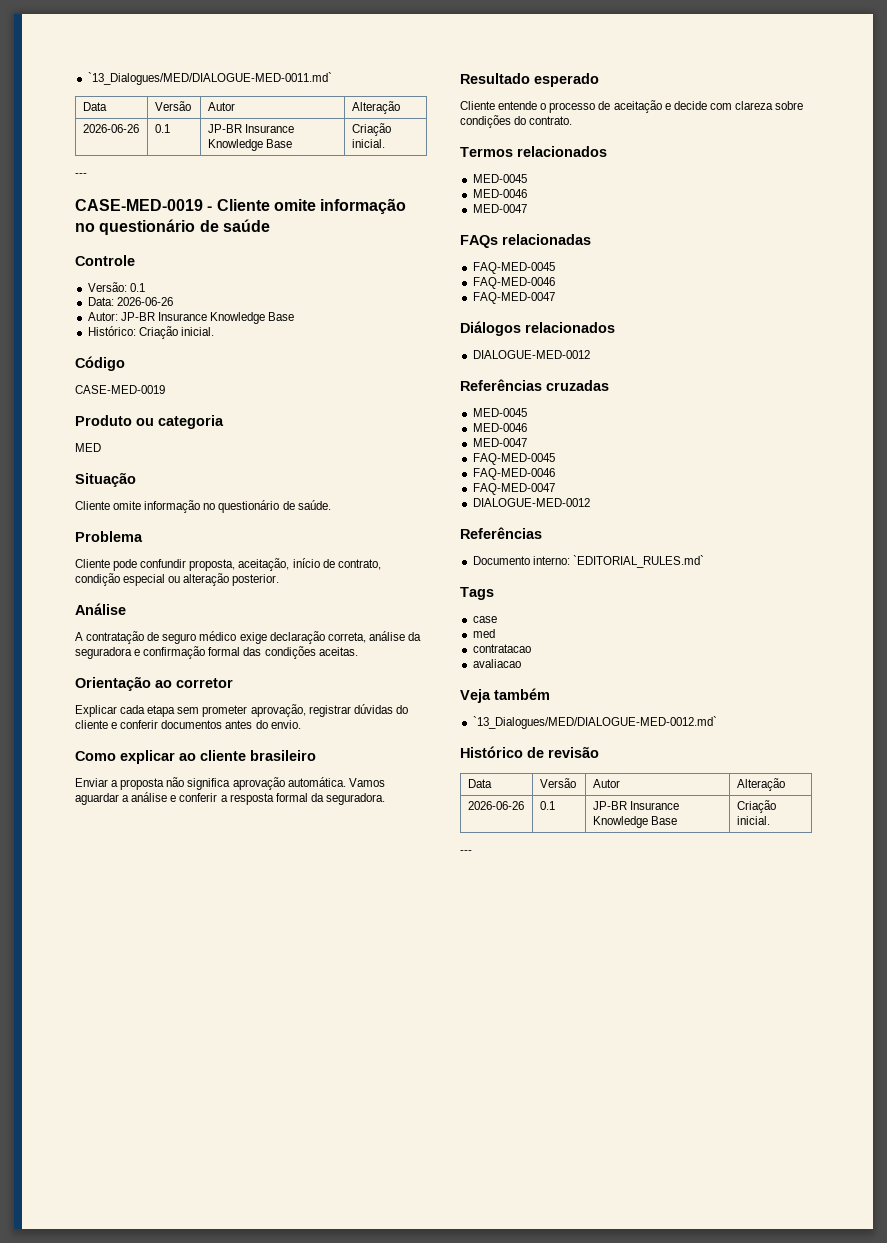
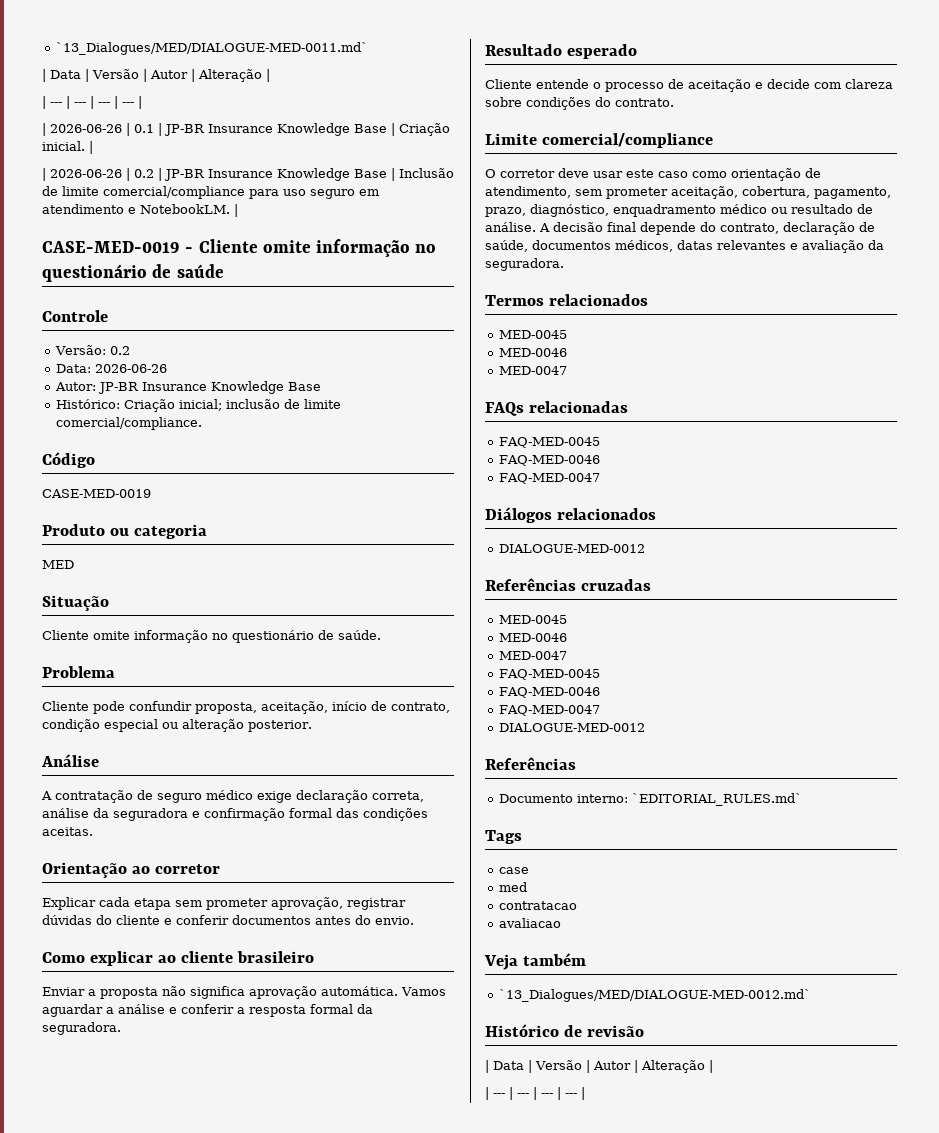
  `13_Dialogues/MED/DIALOGUE-MED-0011.md`
- Data | Versão | Autor | Alteração
- 2026-06-26 | 0.1 | JP-BR Insurance Knowledge Base | Criação inicial.
- ---
+ | Data | Versão | Autor | Alteração |
+ | --- | --- | --- | --- |
+ | 2026-06-26 | 0.1 | JP-BR Insurance Knowledge Base | Criação inicial. |
+ | 2026-06-26 | 0.2 | JP-BR Insurance Knowledge Base | Inclusão de limite comercial/compliance para uso seguro em atendimento e NotebookLM. |
- Versão: 0.1
+ Versão: 0.2
- Histórico: Criação inicial.
+ Histórico: Criação inicial; inclusão de limite comercial/compliance.
+ Limite comercial/compliance
+ O corretor deve usar este caso como orientação de atendimento, sem prometer aceitação, cobertura, pagamento, prazo, diagnóstico, enquadramento médico ou resultado de análise. A decisão final depende do contrato, declaração de saúde, documentos médicos, datas relevantes e avaliação da seguradora.
  Histórico de revisão
- Data | Versão | Autor | Alteração
- 2026-06-26 | 0.1 | JP-BR Insurance Knowledge Base | Criação inicial.
- ---
+ | Data | Versão | Autor | Alteração |
+ | --- | --- | --- | --- |

